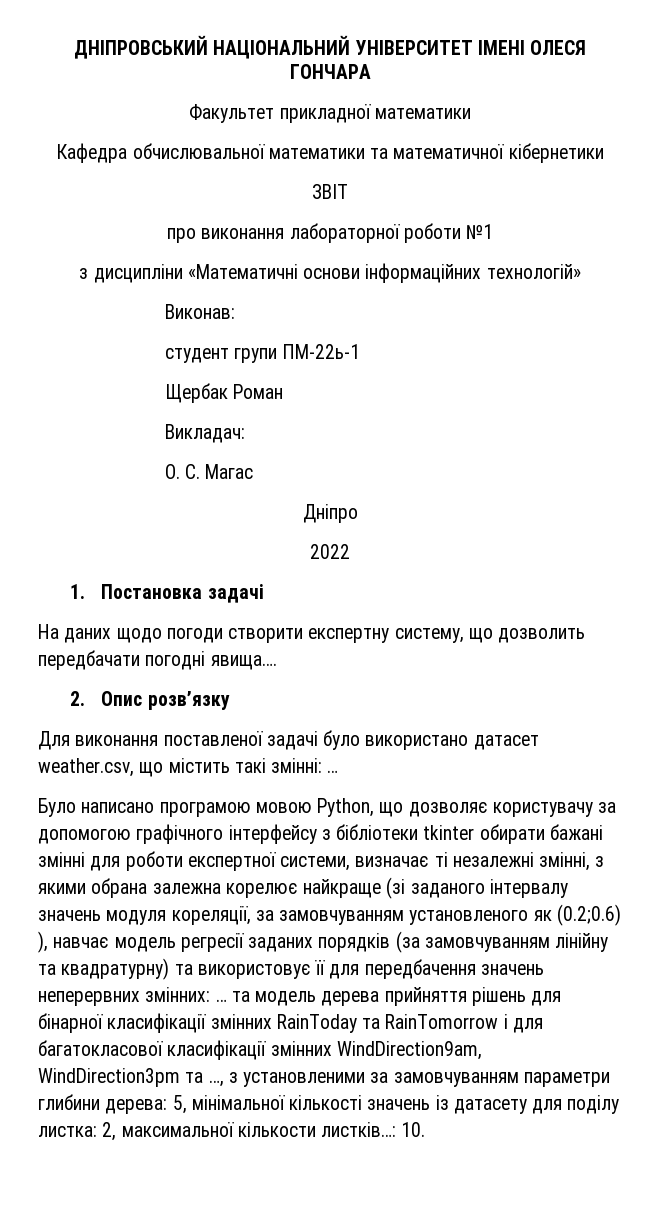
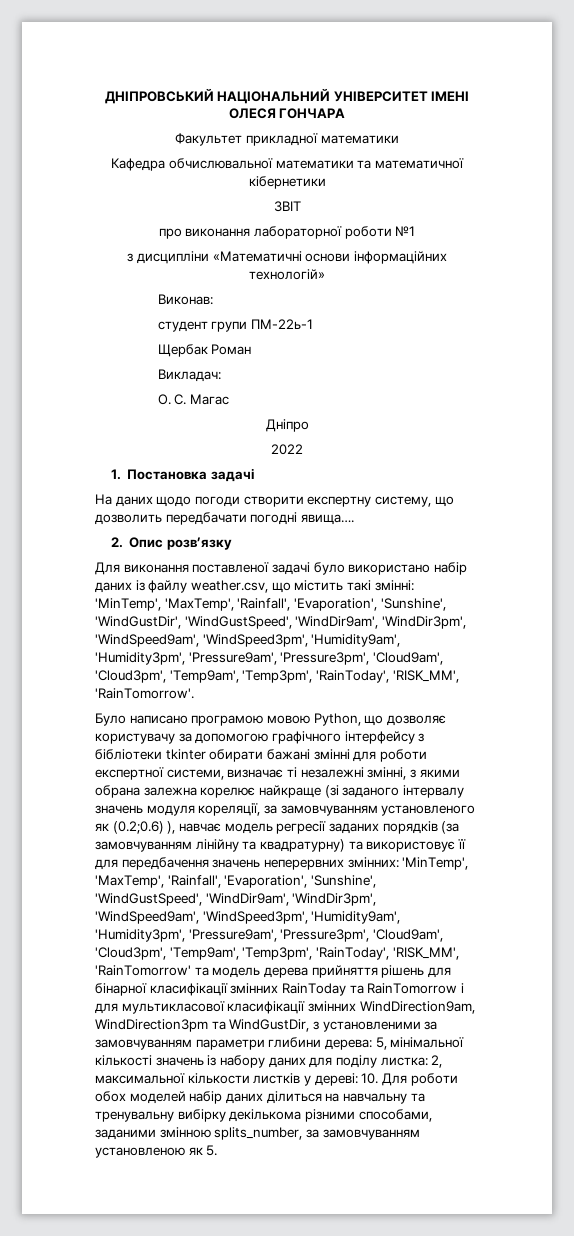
- Для виконання поставленої задачі було використано датасет weather.csv, що містить такі змінні: …
+ Для виконання поставленої задачі було використано набір даних із файлу weather.csv, що містить такі змінні: 'MinTemp', 'MaxTemp', 'Rainfall', 'Evaporation', 'Sunshine', 'WindGustDir', 'WindGustSpeed', 'WindDir9am', 'WindDir3pm', 'WindSpeed9am', 'WindSpeed3pm', 'Humidity9am', 'Humidity3pm', 'Pressure9am', 'Pressure3pm', 'Cloud9am', 'Cloud3pm', 'Temp9am', 'Temp3pm', 'RainToday', 'RISK_MM', 'RainTomorrow'.
- … та модель дерева прийняття рішень для бінарної класифікації змінних RainToday та RainTomorrow і для багатокласової класифікації змінних WindDirection9am, WindDirection3pm та …, з установленими за замовчуванням параметри глибини дерева:
+ 'MinTemp', 'MaxTemp', 'Rainfall', 'Evaporation', 'Sunshine', 'WindGustSpeed', 'WindDir9am', 'WindDir3pm', 'WindSpeed9am', 'WindSpeed3pm', 'Humidity9am', 'Humidity3pm', 'Pressure9am', 'Pressure3pm', 'Cloud9am', 'Cloud3pm', 'Temp9am', 'Temp3pm', 'RainToday', 'RISK_MM', 'RainTomorrow' та модель дерева прийняття рішень для бінарної класифікації змінних RainToday та RainTomorrow і для мультикласової класифікації змінних WindDirection9am, WindDirection3pm та WindGustDir, з установленими за замовчуванням параметри глибини дерева:
- 5, мінімальної кількості значень із датасету для поділу листка:
+ 5, мінімальної кількості значень із набору даних для поділу листка:
- 2, максимальної кількости листків…: 10.
+ 2, максимальної кількости листків у дереві: 10. Для роботи обох моделей набір даних ділиться на навчальну та тренувальну вибірку декількома різними способами, заданими змінною splits_number, за замовчуванням установленою як 5.

